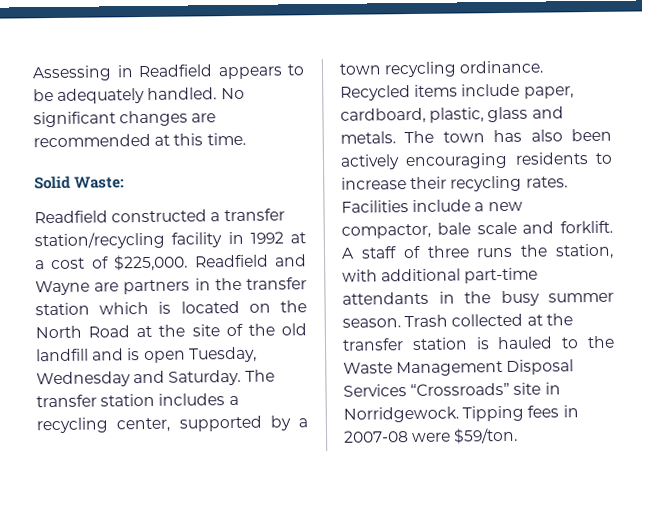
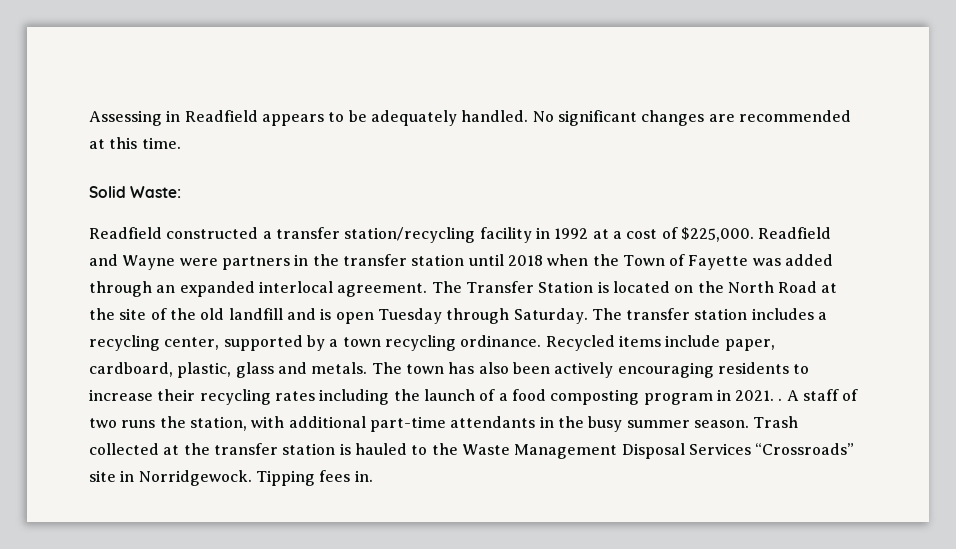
- Readfield and Wayne are partners in the transfer station which is located on the North Road at the site of the old landfill and is open Tuesday, Wednesday and Saturday.
+ Readfield and Wayne were partners in the transfer station until 2018 when the Town of Fayette was added through an expanded interlocal agreement. The Transfer Station is located on the North Road at the site of the old landfill and is open Tuesday through Saturday.
- The town has also been actively encouraging residents to increase their recycling rates. Facilities include a new compactor, bale scale and forklift.
+ The town has also been actively encouraging residents to increase their recycling rates including the launch of a food composting program in 2021. .
- A staff of three runs the station, with additional part-time attendants in the busy summer season.
+ A staff of two runs the station, with additional part-time attendants in the busy summer season.
- Tipping fees in 2007-08 were $59/ton.
+ Tipping fees in.

